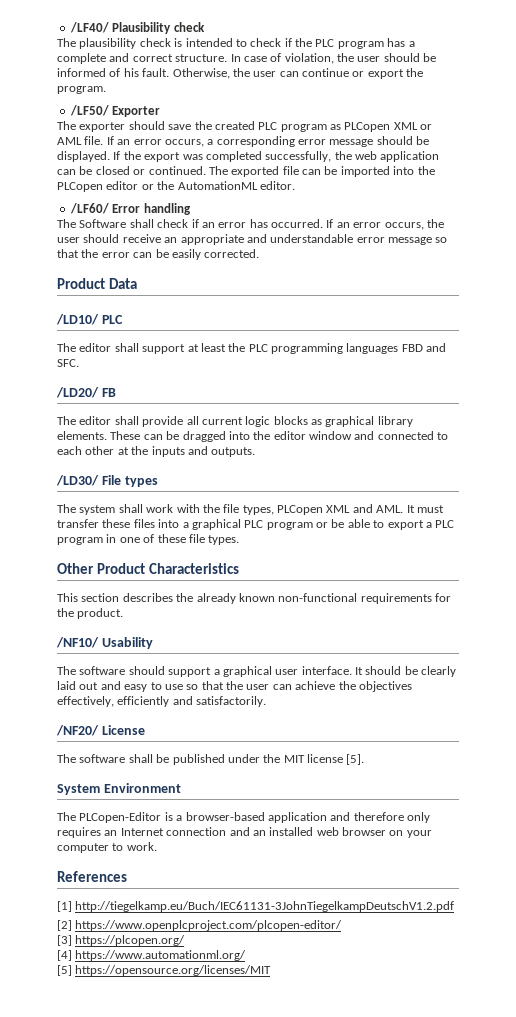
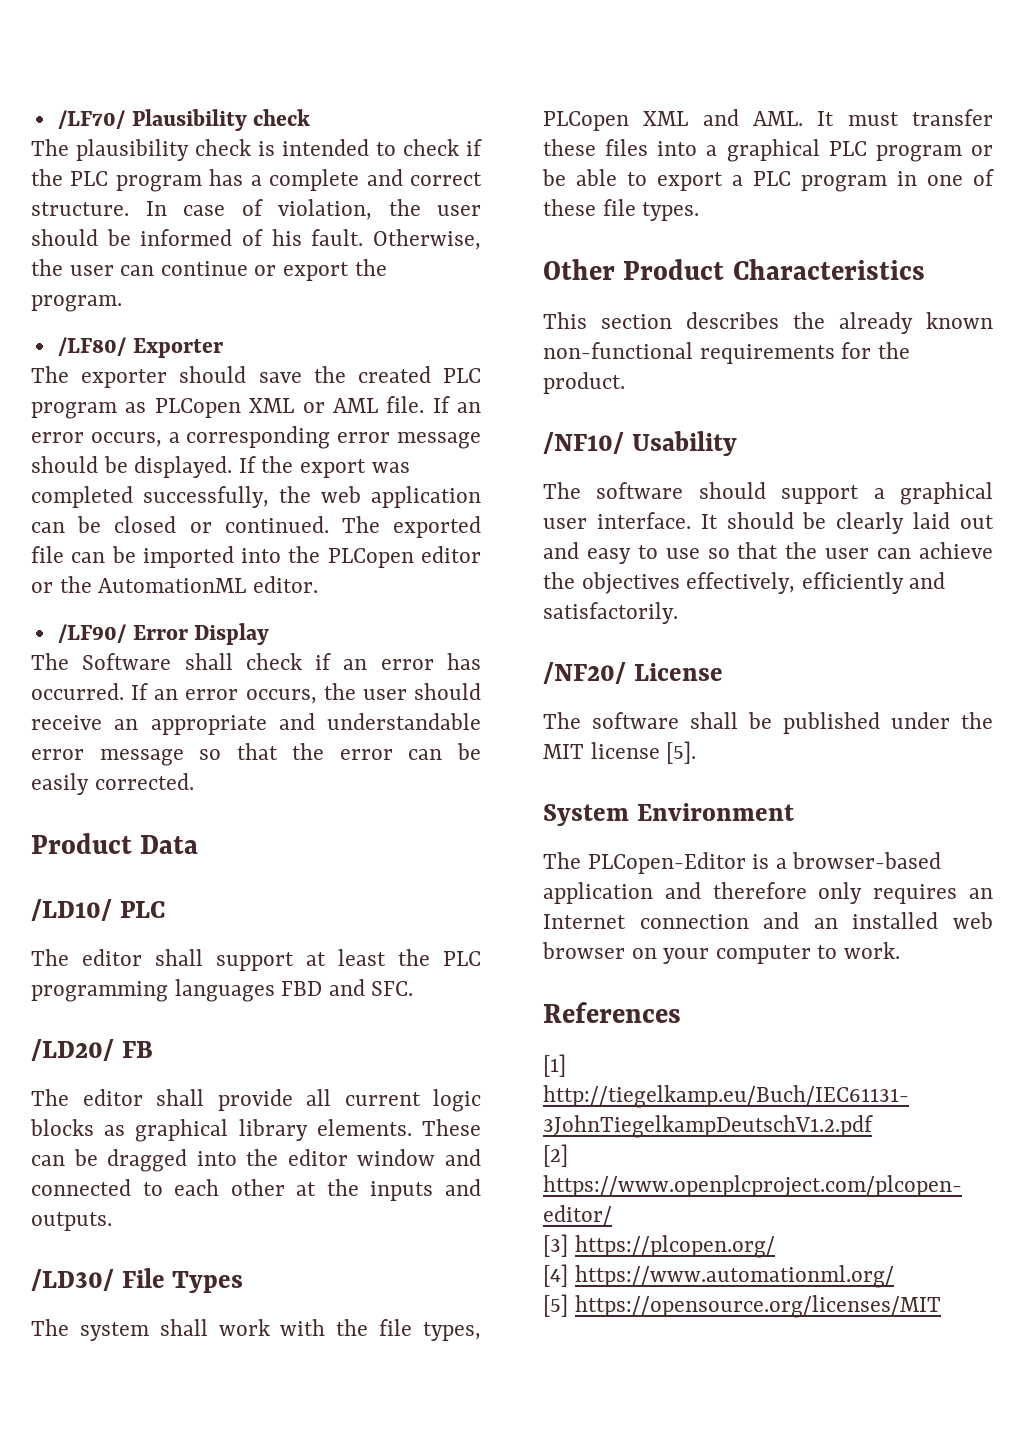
- /LF40/ Plausibility check
+ /LF70/ Plausibility check
- /LF50/ Exporter
+ /LF80/ Exporter
- /LF60/ Error handling
+ /LF90/ Error Display
- /LD30/ File types
+ /LD30/ File Types

